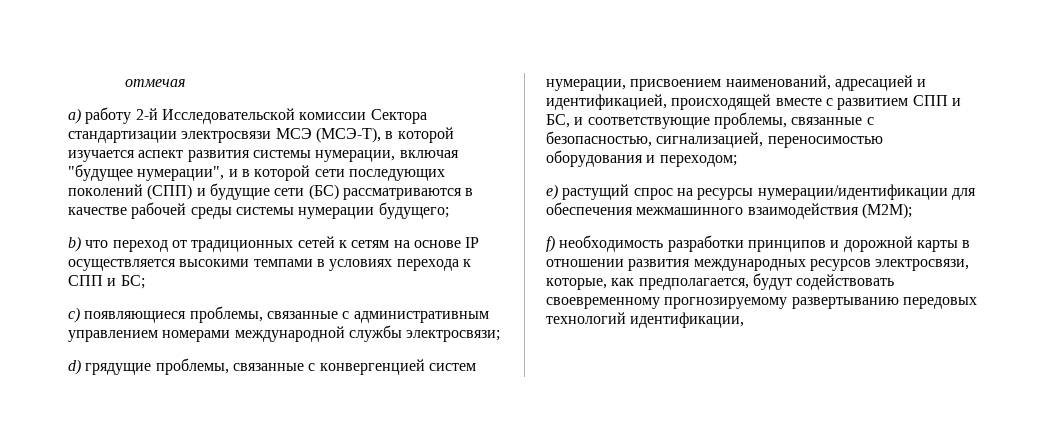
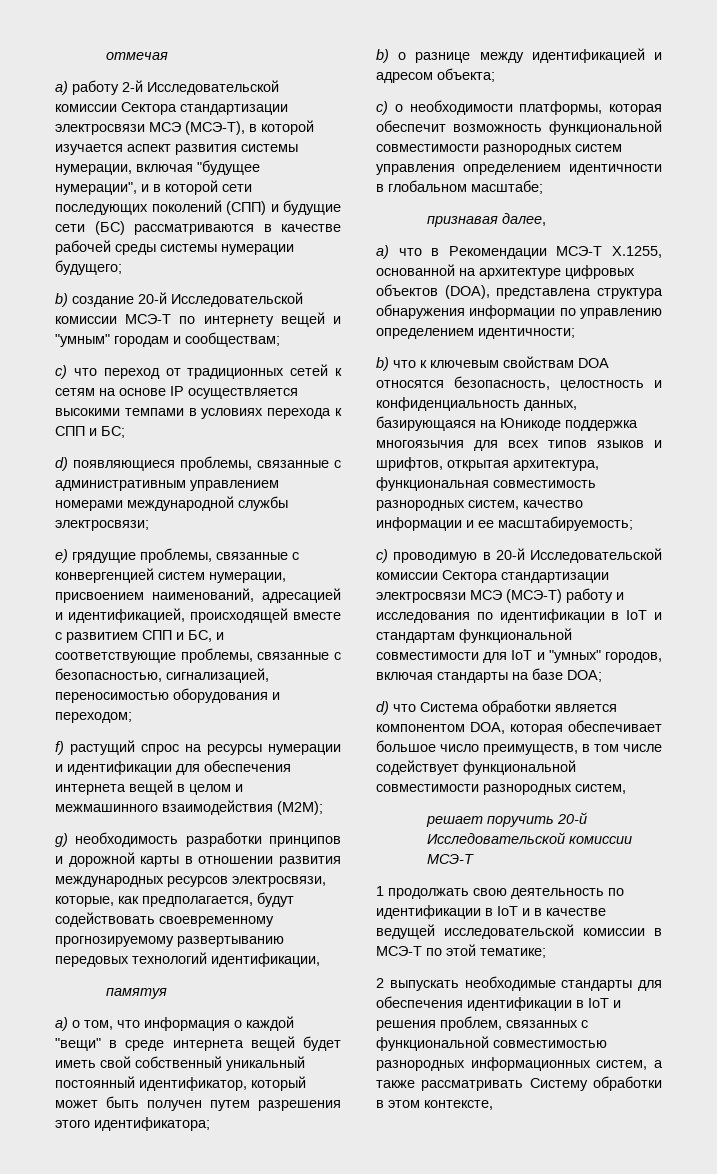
- b) что переход от традиционных сетей к сетям на основе IP осуществляется высокими темпами в условиях перехода к СПП и БС;
+ b) создание 20-й Исследовательской комиссии МСЭ-Т по интернету вещей и "умным" городам и сообществам;
+ c) что переход от традиционных сетей к сетям на основе IP осуществляется высокими темпами в условиях перехода к СПП и БС;
- c) появляющиеся проблемы, связанные с административным управлением номерами международной службы электросвязи;
+ d) появляющиеся проблемы, связанные с административным управлением номерами международной службы электросвязи;
- d) грядущие проблемы, связанные с конвергенцией систем нумерации, присвоением наименований, адресацией и идентификацией, происходящей вместе с развитием СПП и БС, и соответствующие проблемы, связанные с безопасностью, сигнализацией, переносимостью оборудования и переходом;
+ e) грядущие проблемы, связанные с конвергенцией систем нумерации, присвоением наименований, адресацией и идентификацией, происходящей вместе с развитием СПП и БС, и соответствующие проблемы, связанные с безопасностью, сигнализацией, переносимостью оборудования и переходом;
- e) растущий спрос на ресурсы нумерации/идентификации для обеспечения межмашинного взаимодействия (М2М);
+ f) растущий спрос на ресурсы нумерации и идентификации для обеспечения интернета вещей в целом и межмашинного взаимодействия (М2М);
- f) необходимость разработки принципов и дорожной карты в отношении развития международных ресурсов электросвязи, которые, как предполагается, будут содействовать своевременному прогнозируемому развертыванию передовых технологий идентификации,
+ g) необходимость разработки принципов и дорожной карты в отношении развития международных ресурсов электросвязи, которые, как предполагается, будут содействовать своевременному прогнозируемому развертыванию передовых технологий идентификации,
+ памятуя
+ a) о том, что информация о каждой "вещи" в среде интернета вещей будет иметь свой собственный уникальный постоянный идентификатор, который может быть получен путем разрешения этого идентификатора;
+ b) о разнице между идентификацией и адресом объекта;
+ c) о необходимости платформы, которая обеспечит возможность функциональной совместимости разнородных систем управления определением идентичности в глобальном масштабе;
+ признавая далее,
+ a) что в Рекомендации МСЭ-Т X.1255, основанной на архитектуре цифровых объектов (DOA), представлена структура обнаружения информации по управлению определением идентичности;
+ b) что к ключевым свойствам DOA относятся безопасность, целостность и конфиденциальность данных, базирующаяся на Юникоде поддержка многоязычия для всех типов языков и шрифтов, открытая архитектура, функциональная совместимость разнородных систем, качество информации и ее масштабируемость;
+ c) проводимую в 20-й Исследовательской комиссии Сектора стандартизации электросвязи МСЭ (МСЭ-Т) работу и исследования по идентификации в IoT и стандартам функциональной совместимости для IoT и "умных" городов, включая стандарты на базе DOA;
+ d) что Система обработки является компонентом DOA, которая обеспечивает большое число преимуществ, в том числе содействует функциональной совместимости разнородных систем,
+ решает поручить 20-й Исследовательской комиссии МСЭ-Т
+ 1 продолжать свою деятельность по идентификации в IoT и в качестве ведущей исследовательской комиссии в МСЭ-Т по этой тематике;
+ 2 выпускать необходимые стандарты для обеспечения идентификации в IoT и решения проблем, связанных с функциональной совместимостью разнородных информационных систем, а также рассматривать Систему обработки в этом контексте,

